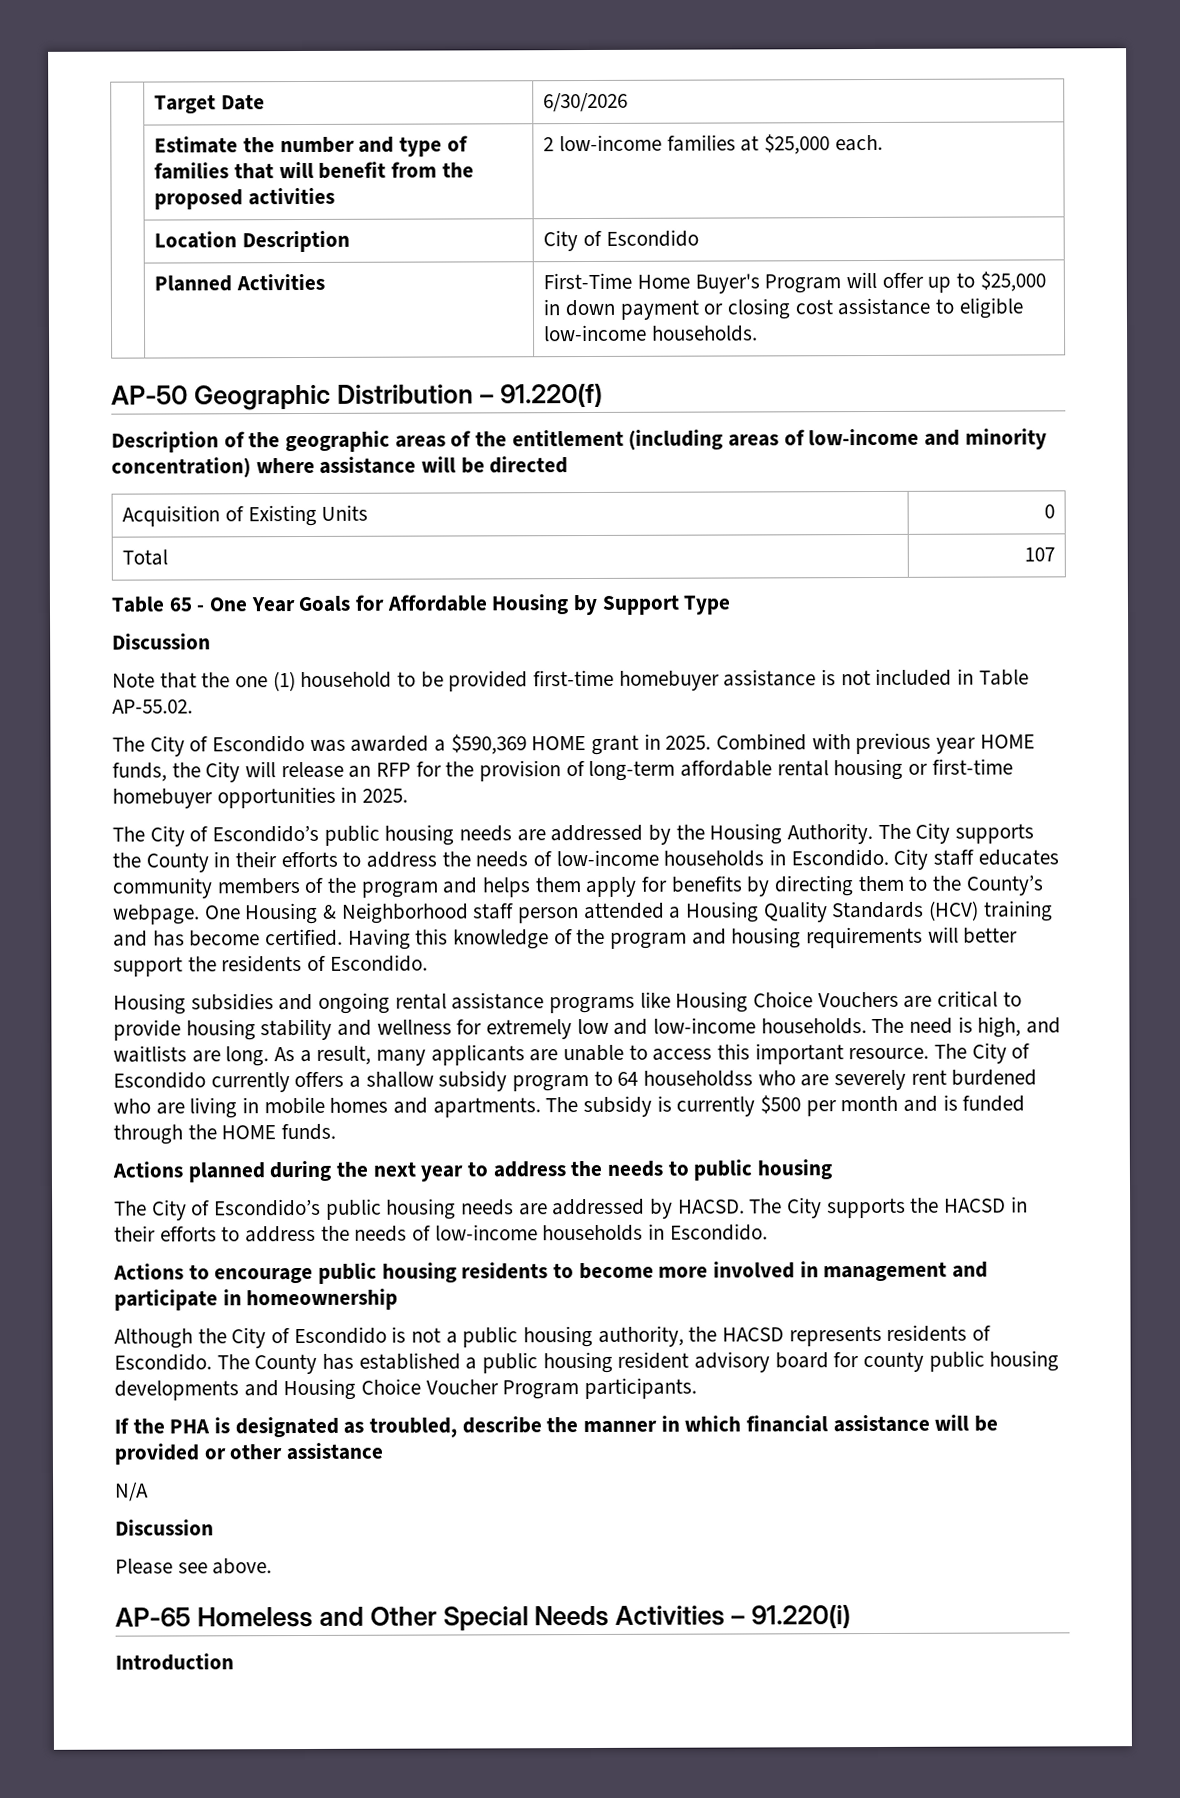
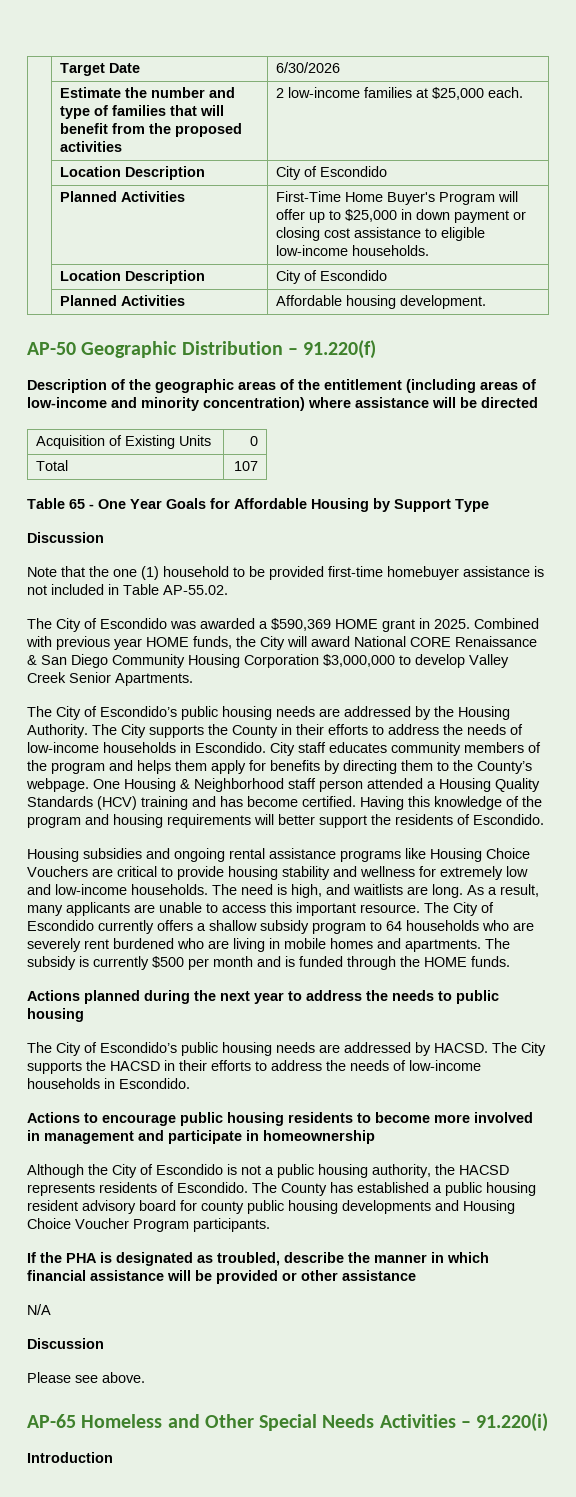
  | Planned Activities | First-Time Home Buyer's Program will offer up to $25,000 in down payment or closing cost assistance to eligible low-income households.
+ | Location Description | City of Escondido
+ | Planned Activities | Affordable housing development.
- Combined with previous year HOME funds, the City will release an RFP for the provision of long-term affordable rental housing or first-time homebuyer opportunities in 2025.
+ Combined with previous year HOME funds, the City will award National CORE Renaissance & San Diego Community Housing Corporation $3,000,000 to develop Valley Creek Senior Apartments.
- The City of Escondido currently offers a shallow subsidy program to 64 householdss who are severely rent burdened who are living in mobile homes and apartments.
+ The City of Escondido currently offers a shallow subsidy program to 64 households who are severely rent burdened who are living in mobile homes and apartments.

